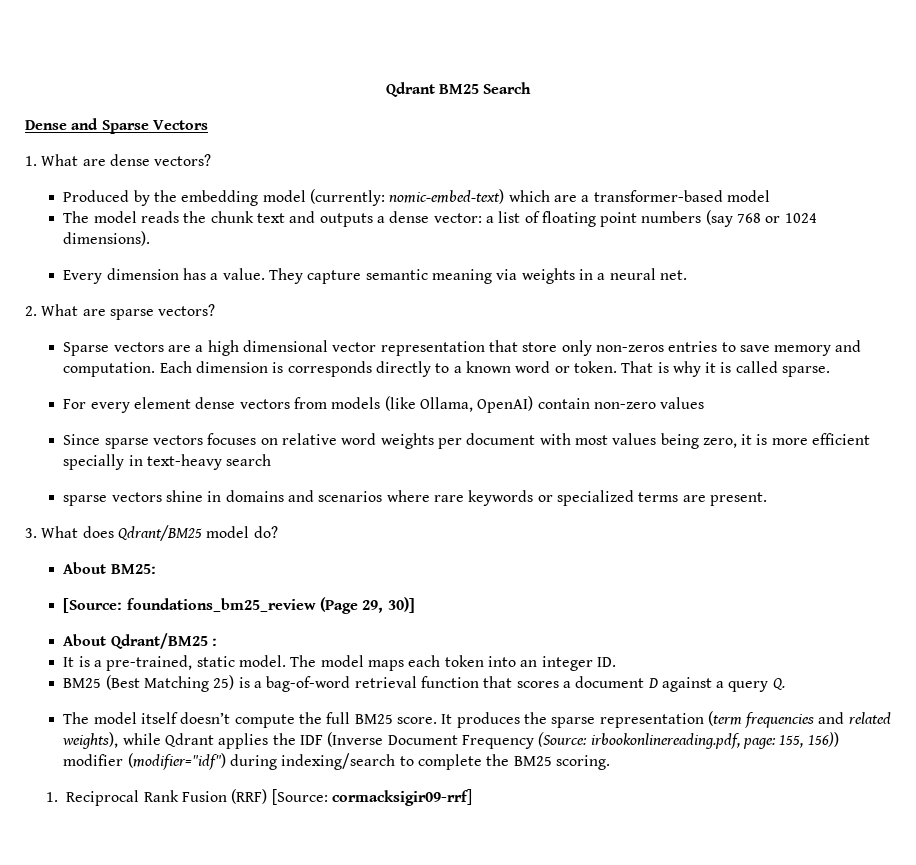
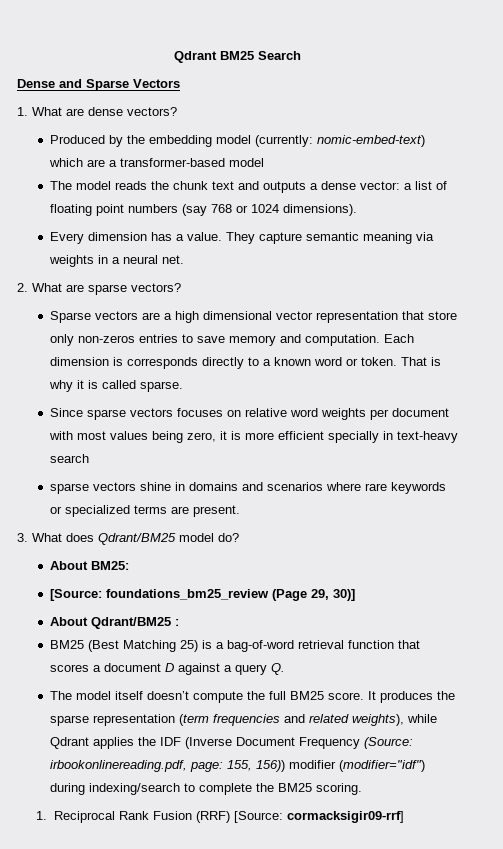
- For every element dense vectors from models (like Ollama, OpenAI) contain non-zero values
- It is a pre-trained, static model. The model maps each token into an integer ID.

